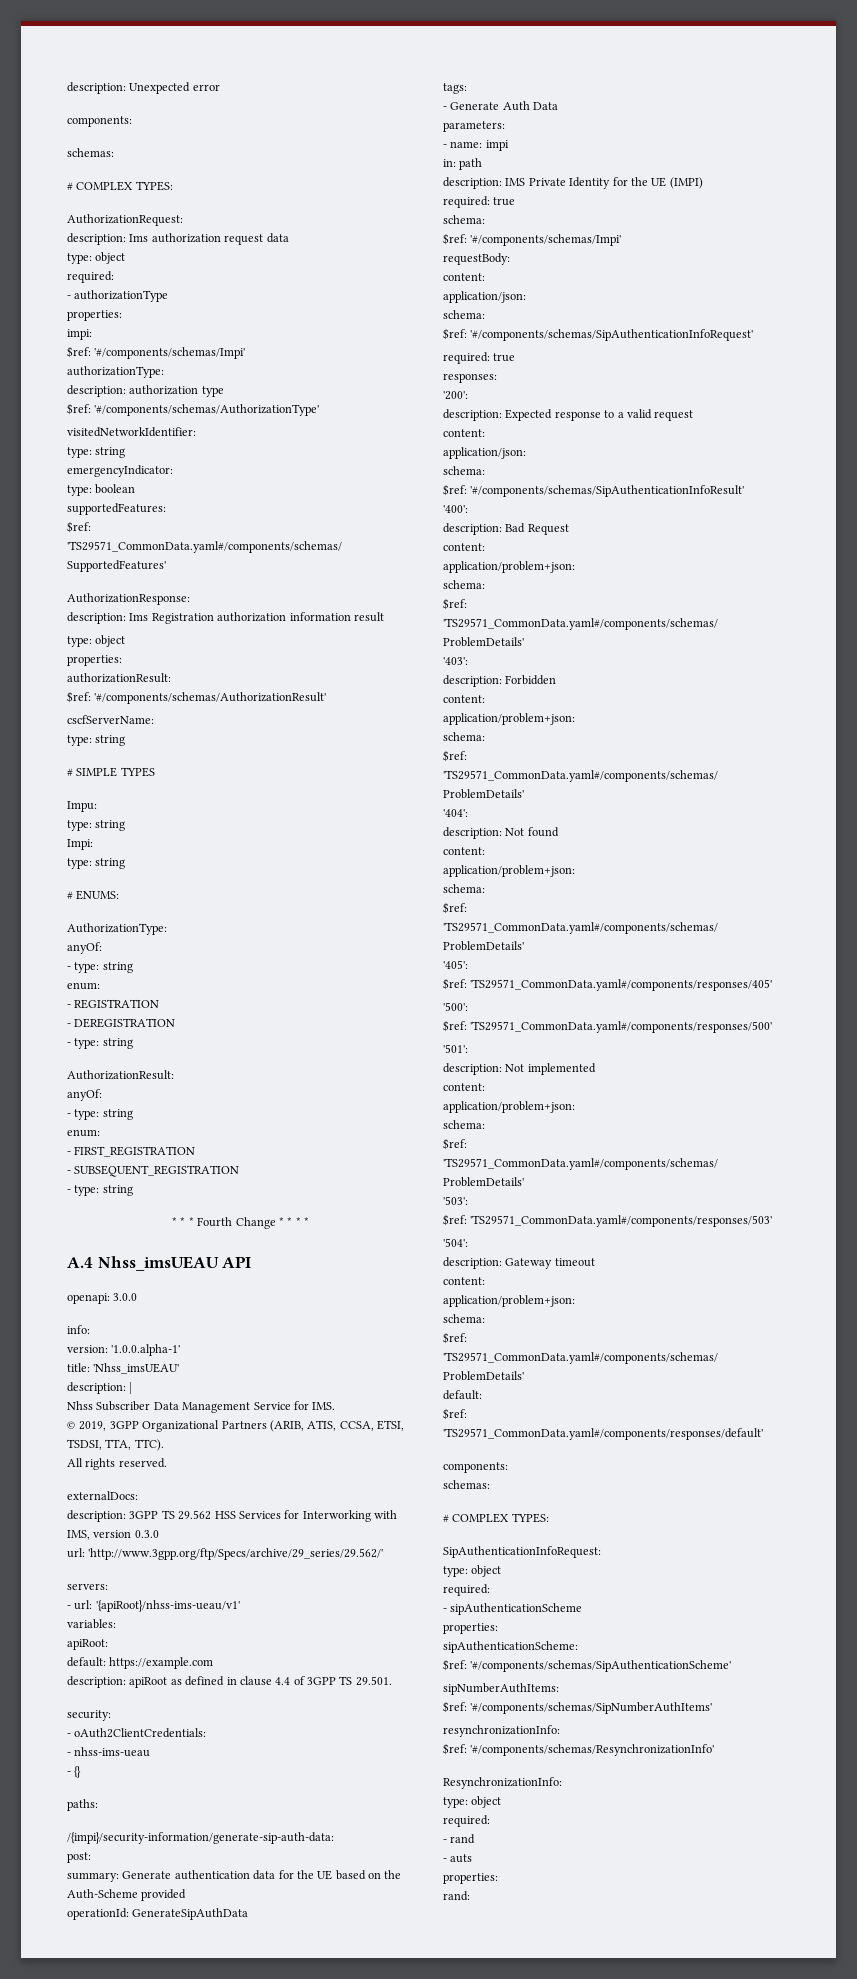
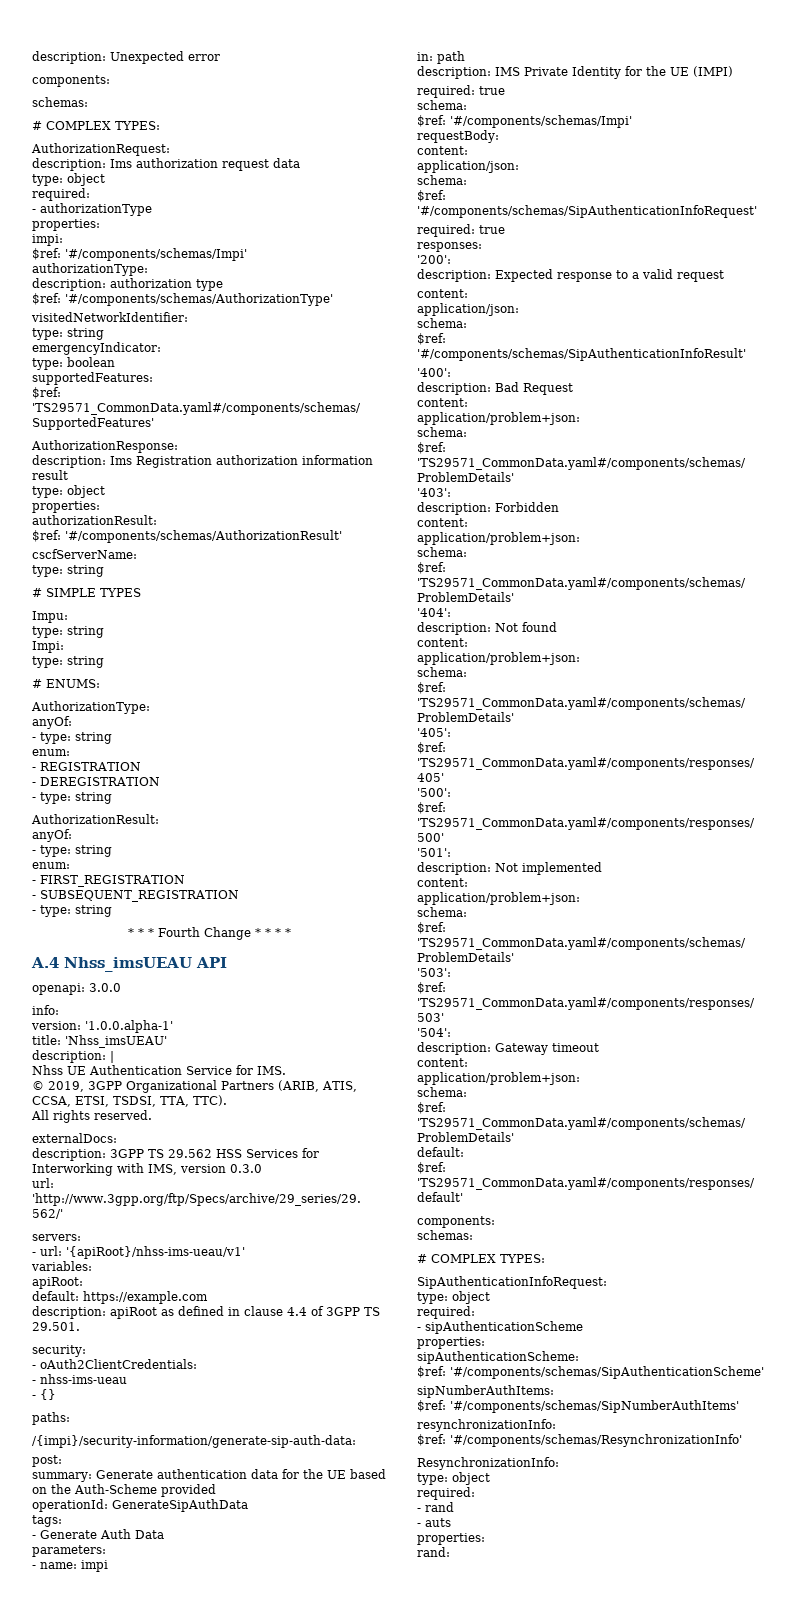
- Nhss Subscriber Data Management Service for IMS.
+ Nhss UE Authentication Service for IMS.

